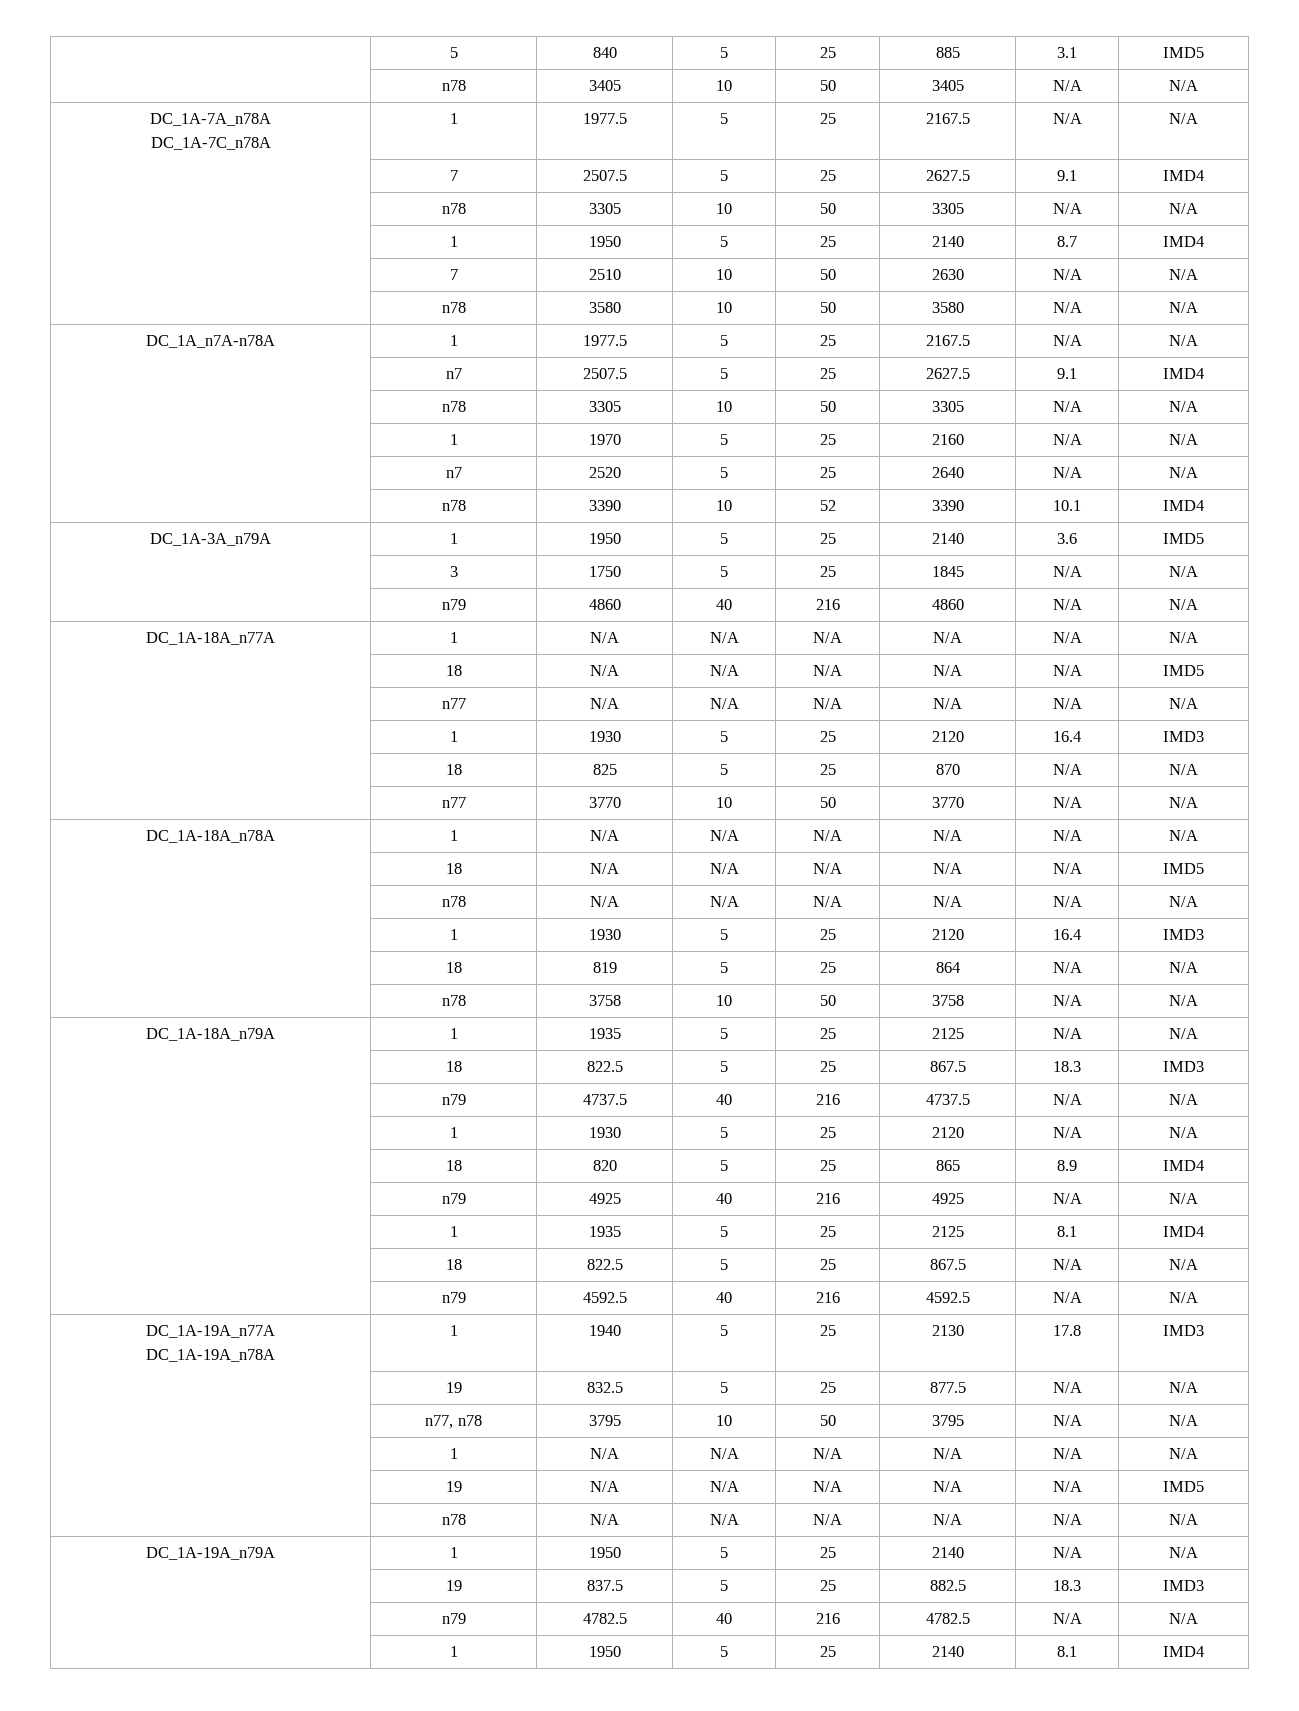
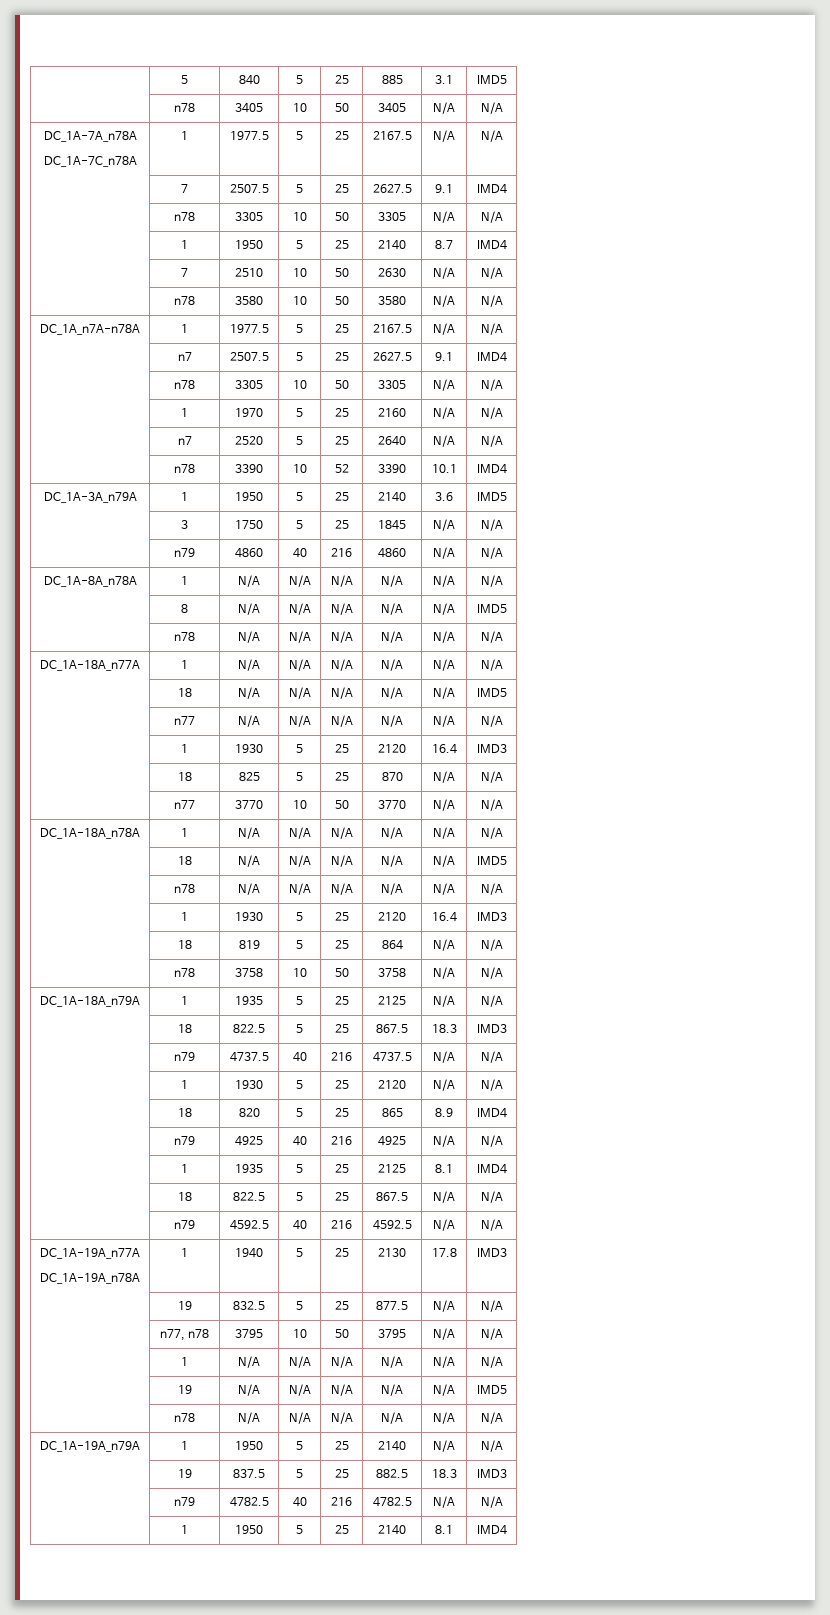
+ DC_1A-8A_n78A | 1 | N/A | N/A | N/A | N/A | N/A | N/A
+ | 8 | N/A | N/A | N/A | N/A | N/A | IMD5
+ | n78 | N/A | N/A | N/A | N/A | N/A | N/A

